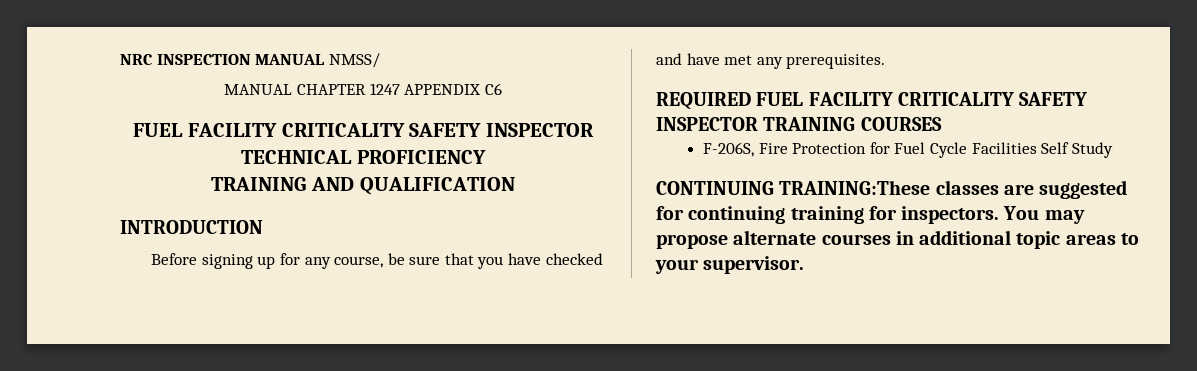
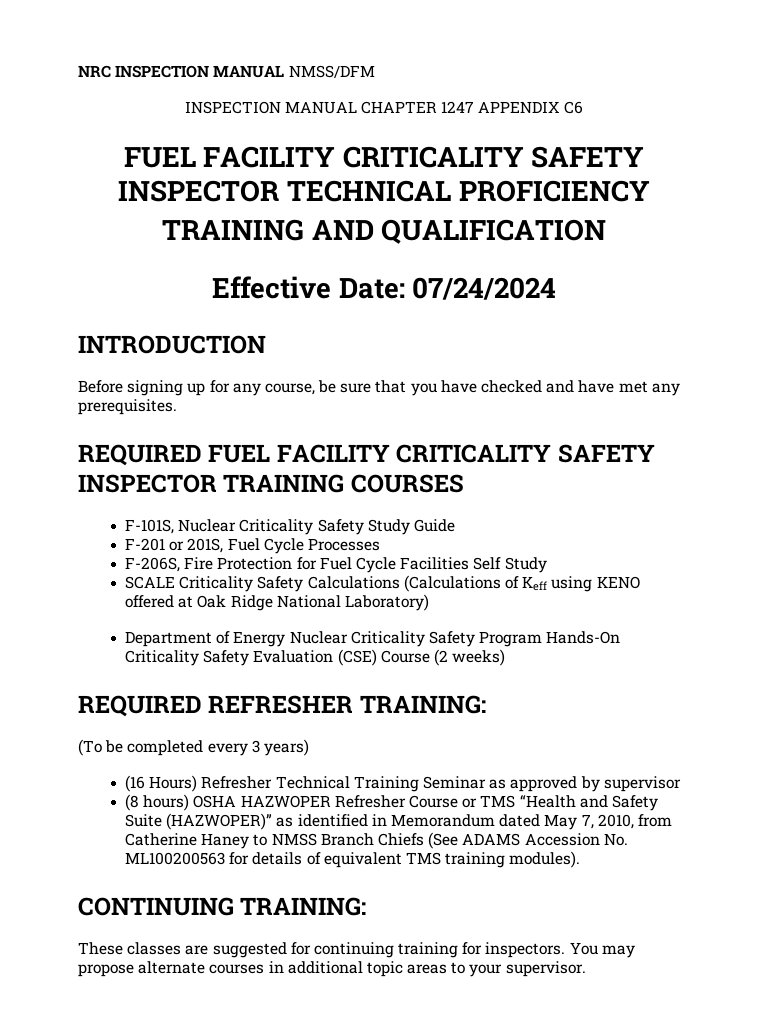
- NRC INSPECTION MANUAL NMSS/
- MANUAL CHAPTER 1247 APPENDIX C6
+ NRC INSPECTION MANUAL NMSS/DFM
+ INSPECTION MANUAL CHAPTER 1247 APPENDIX C6
+ Effective Date: 07/24/2024
+ F-101S, Nuclear Criticality Safety Study Guide
+ F-201 or 201S, Fuel Cycle Processes
+ SCALE Criticality Safety Calculations (Calculations of Keff using KENO offered at Oak Ridge National Laboratory)
+ Department of Energy Nuclear Criticality Safety Program Hands-On Criticality Safety Evaluation (CSE) Course (2 weeks)
+ REQUIRED REFRESHER TRAINING:
+ (To be completed every 3 years)
+ (16 Hours) Refresher Technical Training Seminar as approved by supervisor
+ (8 hours) OSHA HAZWOPER Refresher Course or TMS “Health and Safety Suite (HAZWOPER)” as identified in Memorandum dated May 7, 2010, from Catherine Haney to NMSS Branch Chiefs (See ADAMS Accession No. ML100200563 for details of equivalent TMS training modules).
- CONTINUING TRAINING:These classes are suggested for continuing training for inspectors.
+ CONTINUING TRAINING:
+ These classes are suggested for continuing training for inspectors.

